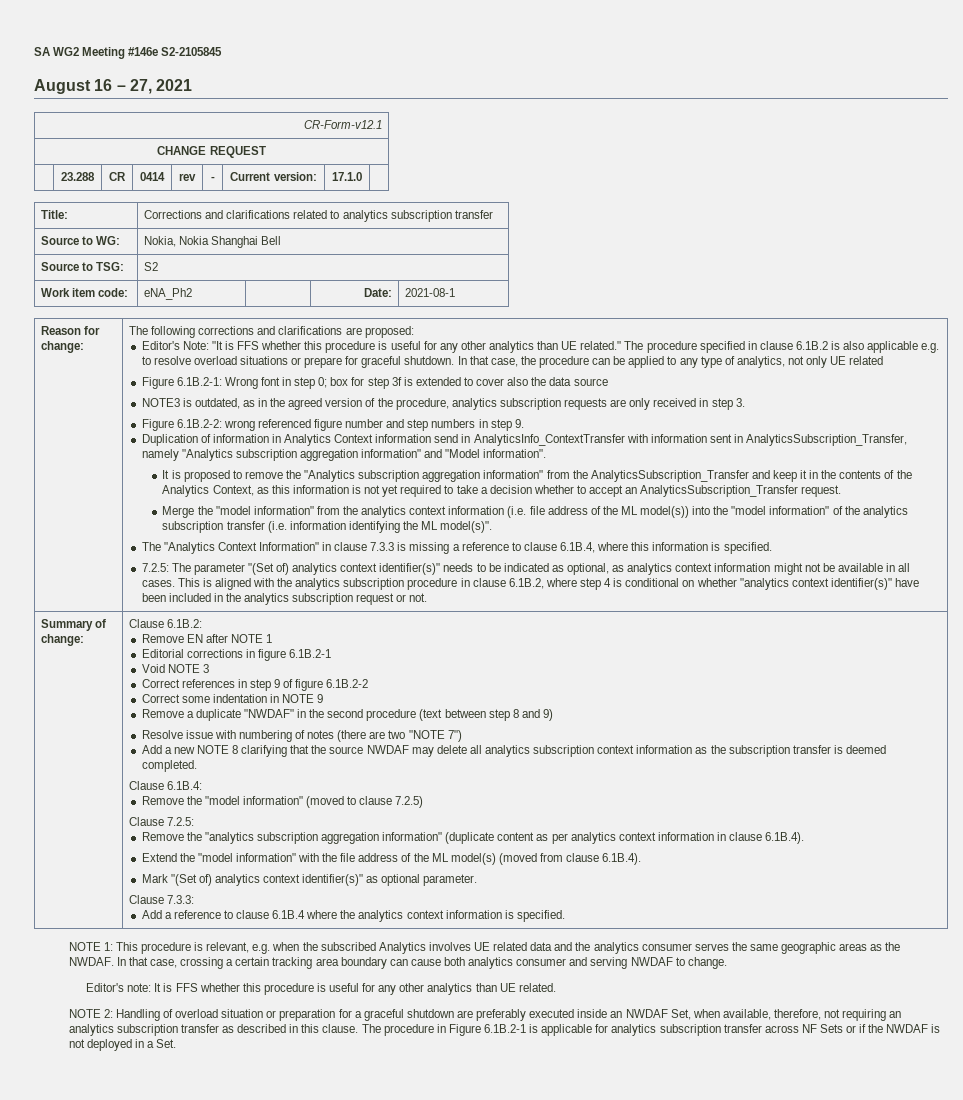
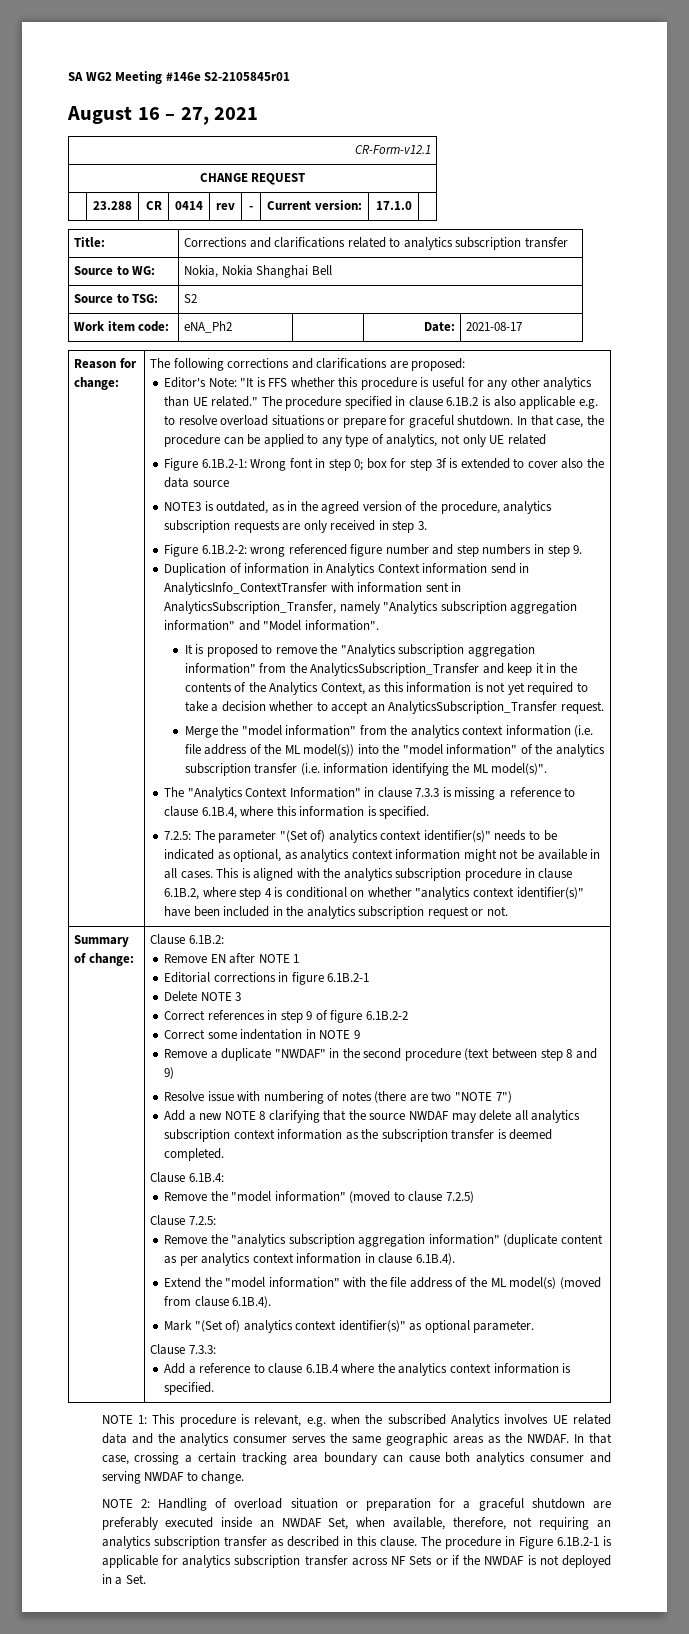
- SA WG2 Meeting #146e S2-2105845
+ SA WG2 Meeting #146e S2-2105845r01
- Work item code: | eNA_Ph2 | | Date: | 2021-08-1
+ Work item code: | eNA_Ph2 | | Date: | 2021-08-17
- Void NOTE 3
+ Delete NOTE 3
- Editor's note: It is FFS whether this procedure is useful for any other analytics than UE related.

